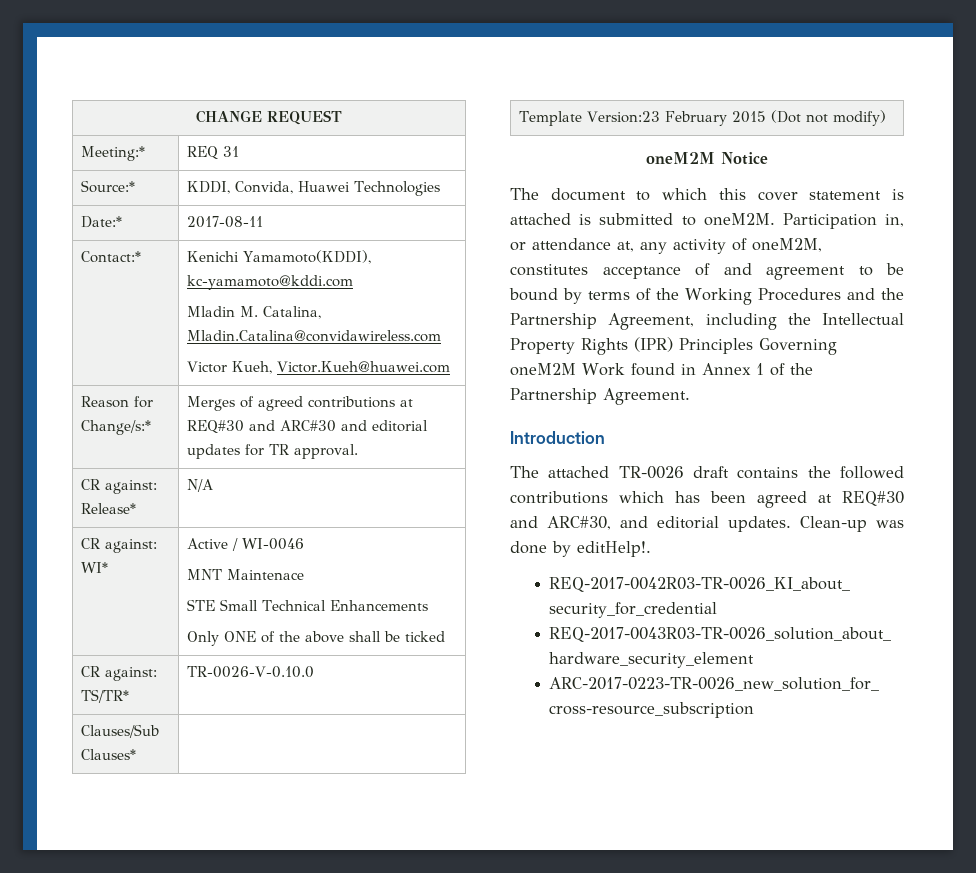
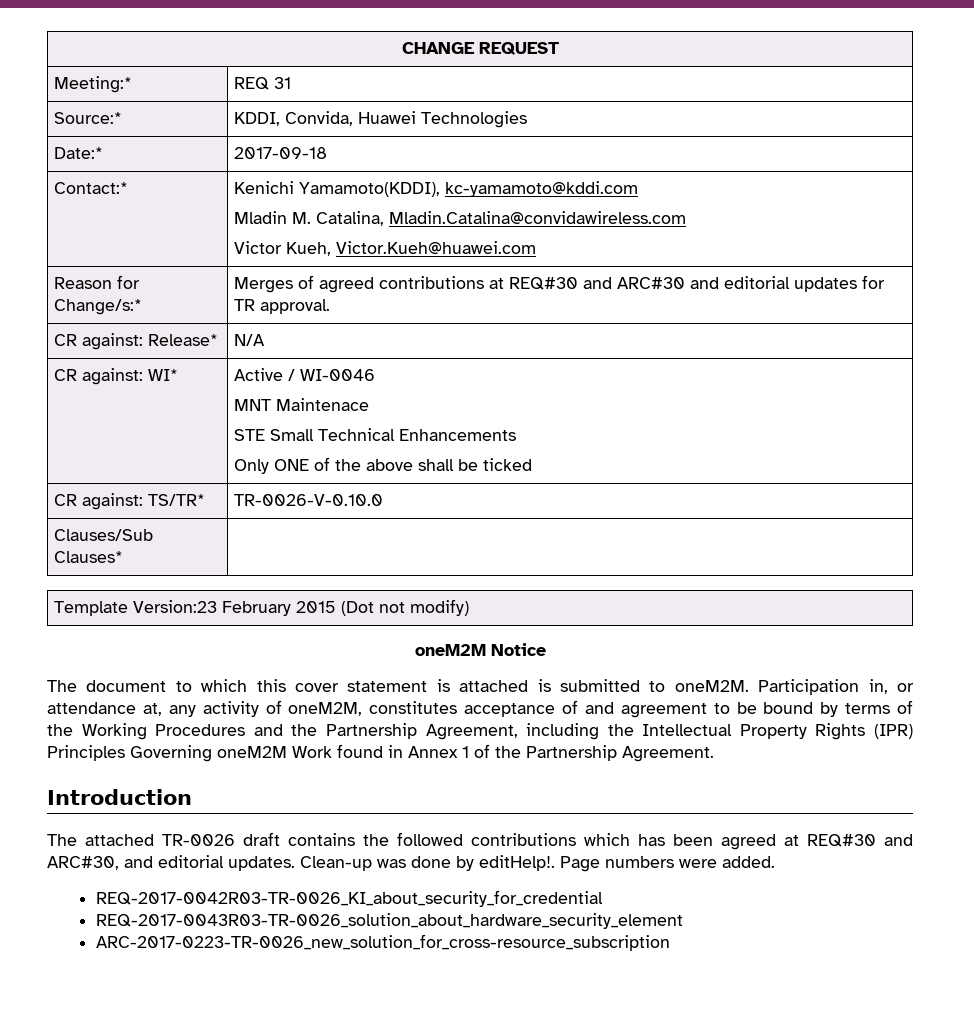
- Date:* | 2017-08-11
+ Date:* | 2017-09-18
+ Page numbers were added.

